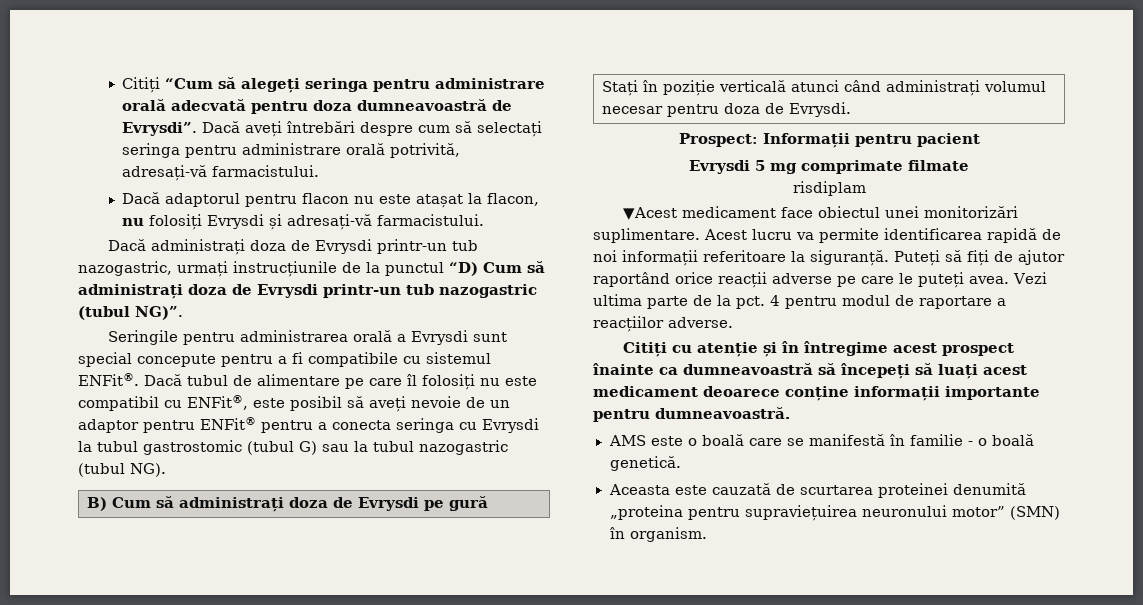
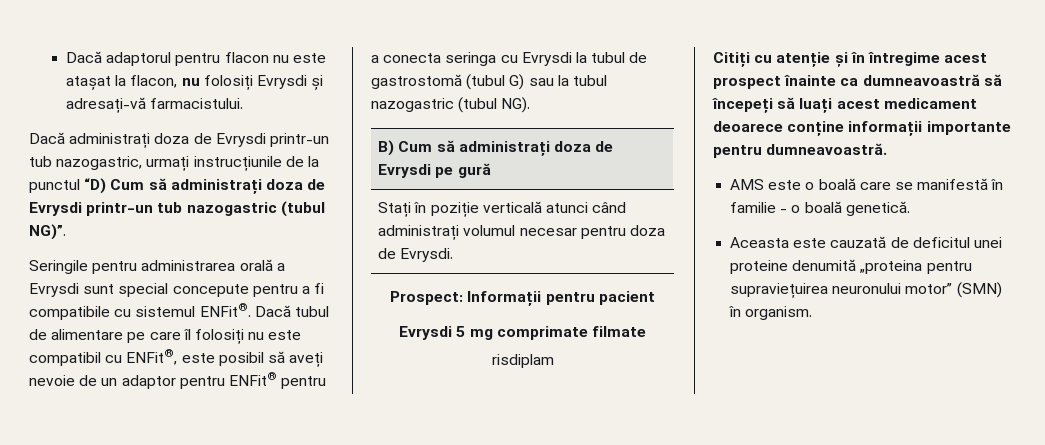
- Citiți “Cum să alegeți seringa pentru administrare orală adecvată pentru doza dumneavoastră de Evrysdi”. Dacă aveți întrebări despre cum să selectați seringa pentru administrare orală potrivită, adresați-vă farmacistului.
- Dacă tubul de alimentare pe care îl folosiți nu este compatibil cu ENFit®, este posibil să aveți nevoie de un adaptor pentru ENFit® pentru a conecta seringa cu Evrysdi la tubul gastrostomic (tubul G) sau la tubul nazogastric (tubul NG).
+ Dacă tubul de alimentare pe care îl folosiți nu este compatibil cu ENFit®, este posibil să aveți nevoie de un adaptor pentru ENFit® pentru a conecta seringa cu Evrysdi la tubul de gastrostomă (tubul G) sau la tubul nazogastric (tubul NG).
- ▼Acest medicament face obiectul unei monitorizări suplimentare. Acest lucru va permite identificarea rapidă de noi informații referitoare la siguranță. Puteți să fiți de ajutor raportând orice reacții adverse pe care le puteți avea. Vezi ultima parte de la pct. 4 pentru modul de raportare a reacțiilor adverse.
- Aceasta este cauzată de scurtarea proteinei denumită „proteina pentru supraviețuirea neuronului motor” (SMN) în organism.
+ Aceasta este cauzată de deficitul unei proteine denumită „proteina pentru supraviețuirea neuronului motor” (SMN) în organism.

